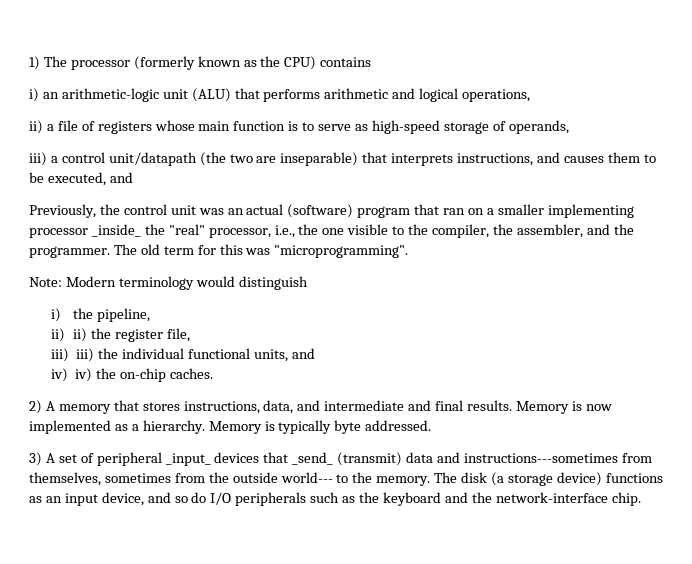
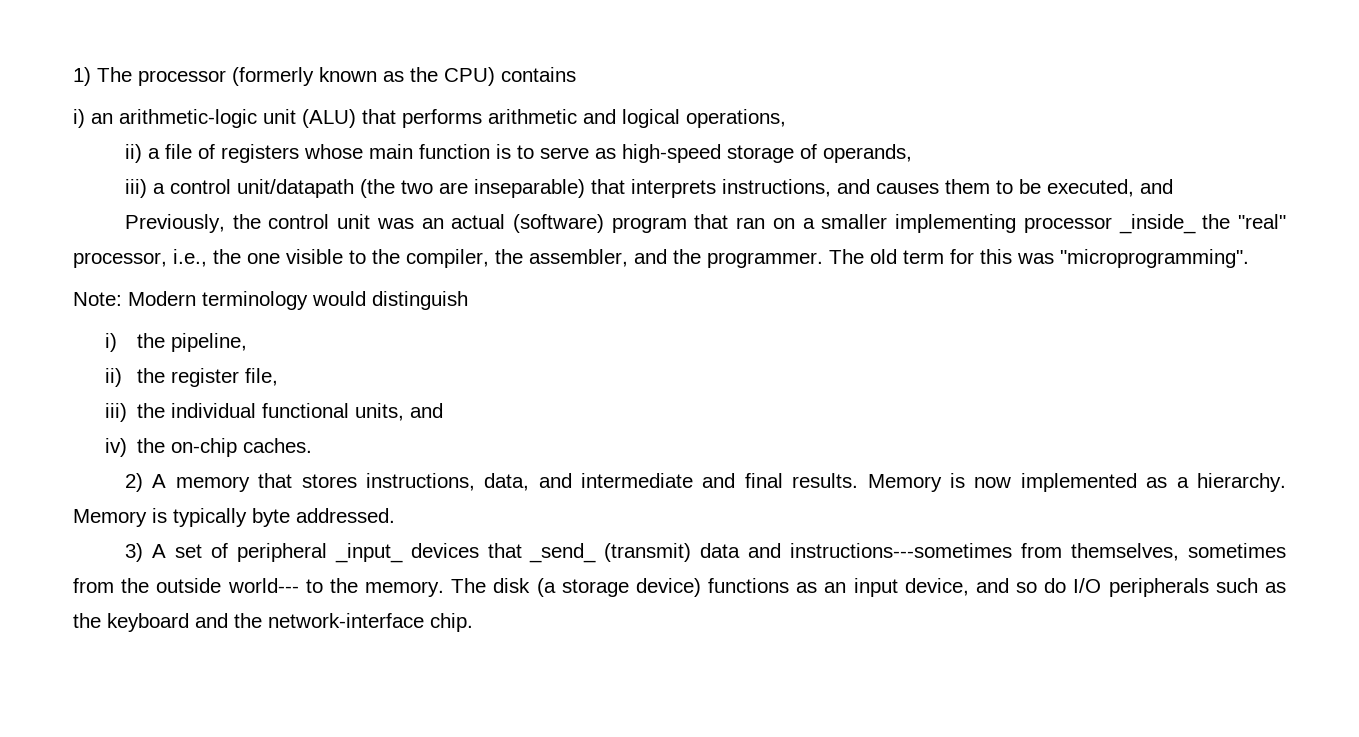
- ii) ii) the register file,
+ ii) the register file,
- iii) iii) the individual functional units, and
+ iii) the individual functional units, and
- iv) iv) the on-chip caches.
+ iv) the on-chip caches.

